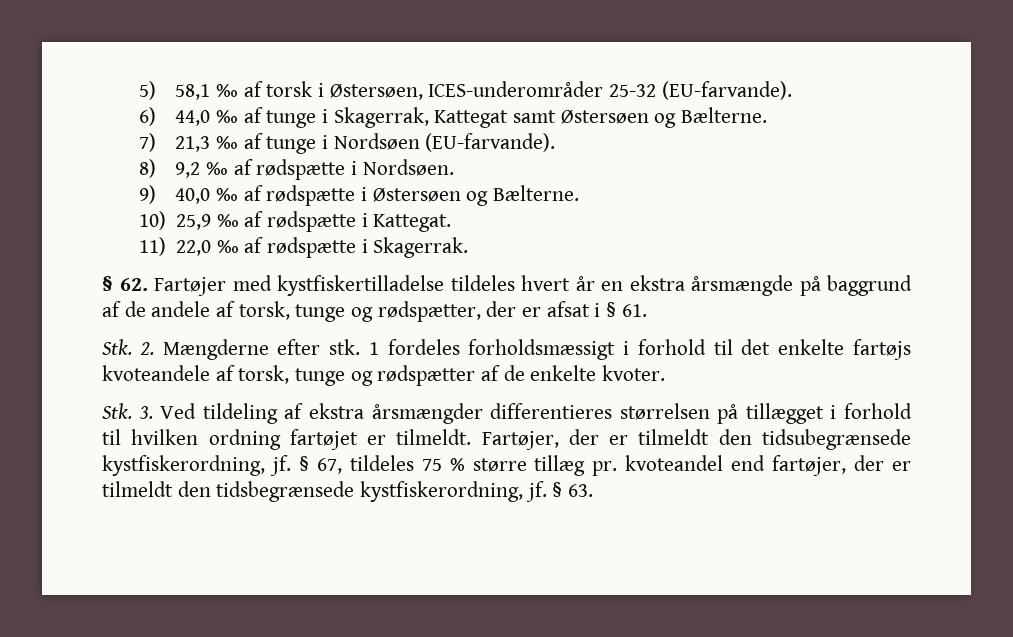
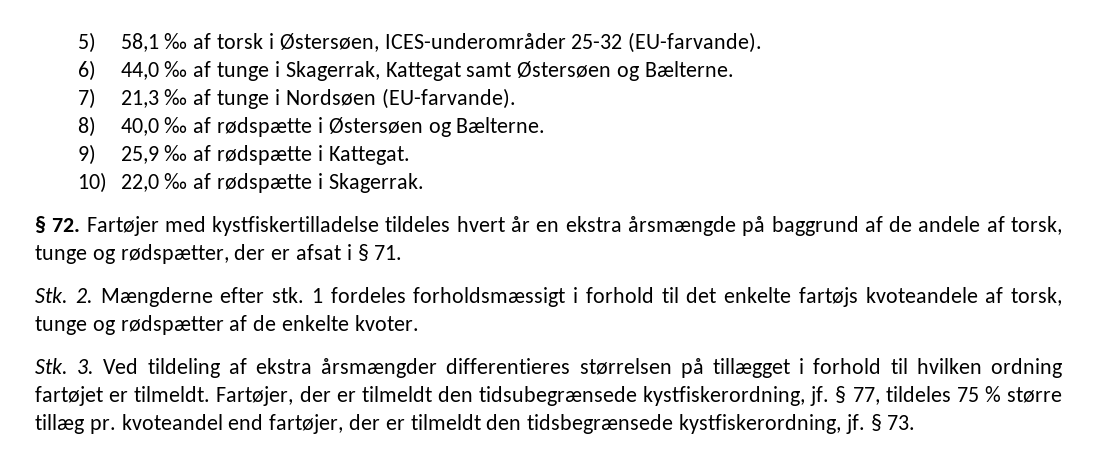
- 8) 9,2 ‰ af rødspætte i Nordsøen.
- 9) 40,0 ‰ af rødspætte i Østersøen og Bælterne.
+ 8) 40,0 ‰ af rødspætte i Østersøen og Bælterne.
- 10) 25,9 ‰ af rødspætte i Kattegat.
+ 9) 25,9 ‰ af rødspætte i Kattegat.
- 11) 22,0 ‰ af rødspætte i Skagerrak.
+ 10) 22,0 ‰ af rødspætte i Skagerrak.
- § 62. Fartøjer med kystfiskertilladelse tildeles hvert år en ekstra årsmængde på baggrund af de andele af torsk, tunge og rødspætter, der er afsat i § 61.
+ § 72. Fartøjer med kystfiskertilladelse tildeles hvert år en ekstra årsmængde på baggrund af de andele af torsk, tunge og rødspætter, der er afsat i § 71.
- § 67, tildeles 75 % større tillæg pr. kvoteandel end fartøjer, der er tilmeldt den tidsbegrænsede kystfiskerordning, jf.
+ § 77, tildeles 75 % større tillæg pr. kvoteandel end fartøjer, der er tilmeldt den tidsbegrænsede kystfiskerordning, jf.
- § 63.
+ § 73.

